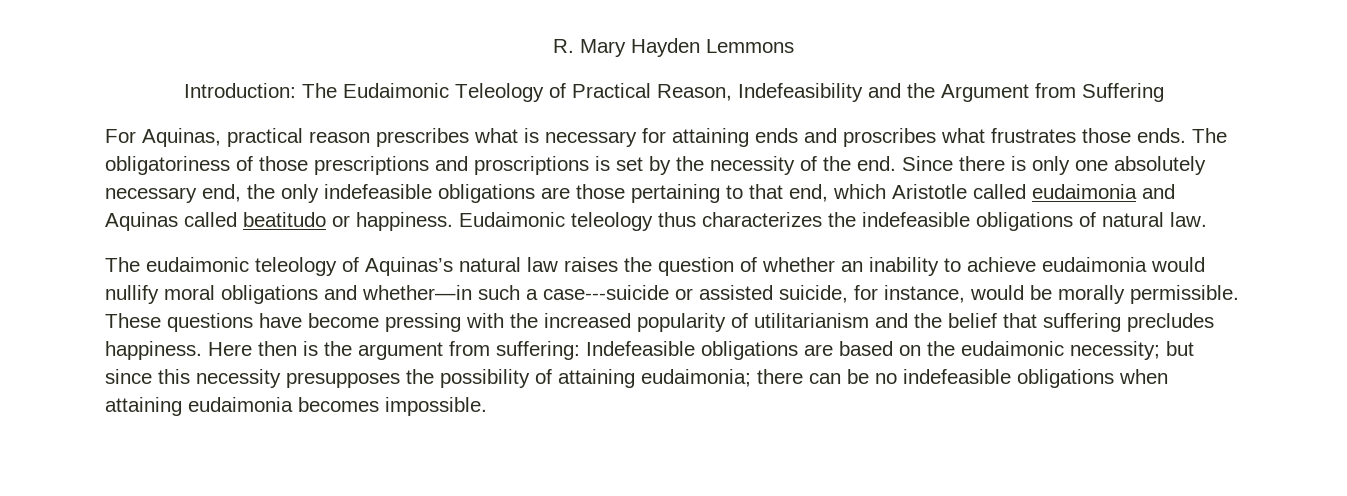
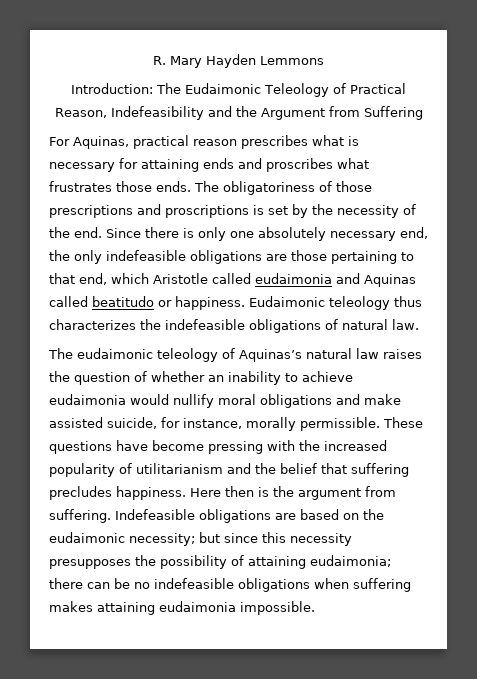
- The eudaimonic teleology of Aquinas’s natural law raises the question of whether an inability to achieve eudaimonia would nullify moral obligations and whether—in such a case---suicide or assisted suicide, for instance, would be morally permissible.
+ The eudaimonic teleology of Aquinas’s natural law raises the question of whether an inability to achieve eudaimonia would nullify moral obligations and make assisted suicide, for instance, morally permissible.
- Here then is the argument from suffering: Indefeasible obligations are based on the eudaimonic necessity; but since this necessity presupposes the possibility of attaining eudaimonia; there can be no indefeasible obligations when attaining eudaimonia becomes impossible.
+ Here then is the argument from suffering. Indefeasible obligations are based on the eudaimonic necessity; but since this necessity presupposes the possibility of attaining eudaimonia; there can be no indefeasible obligations when suffering makes attaining eudaimonia impossible.

